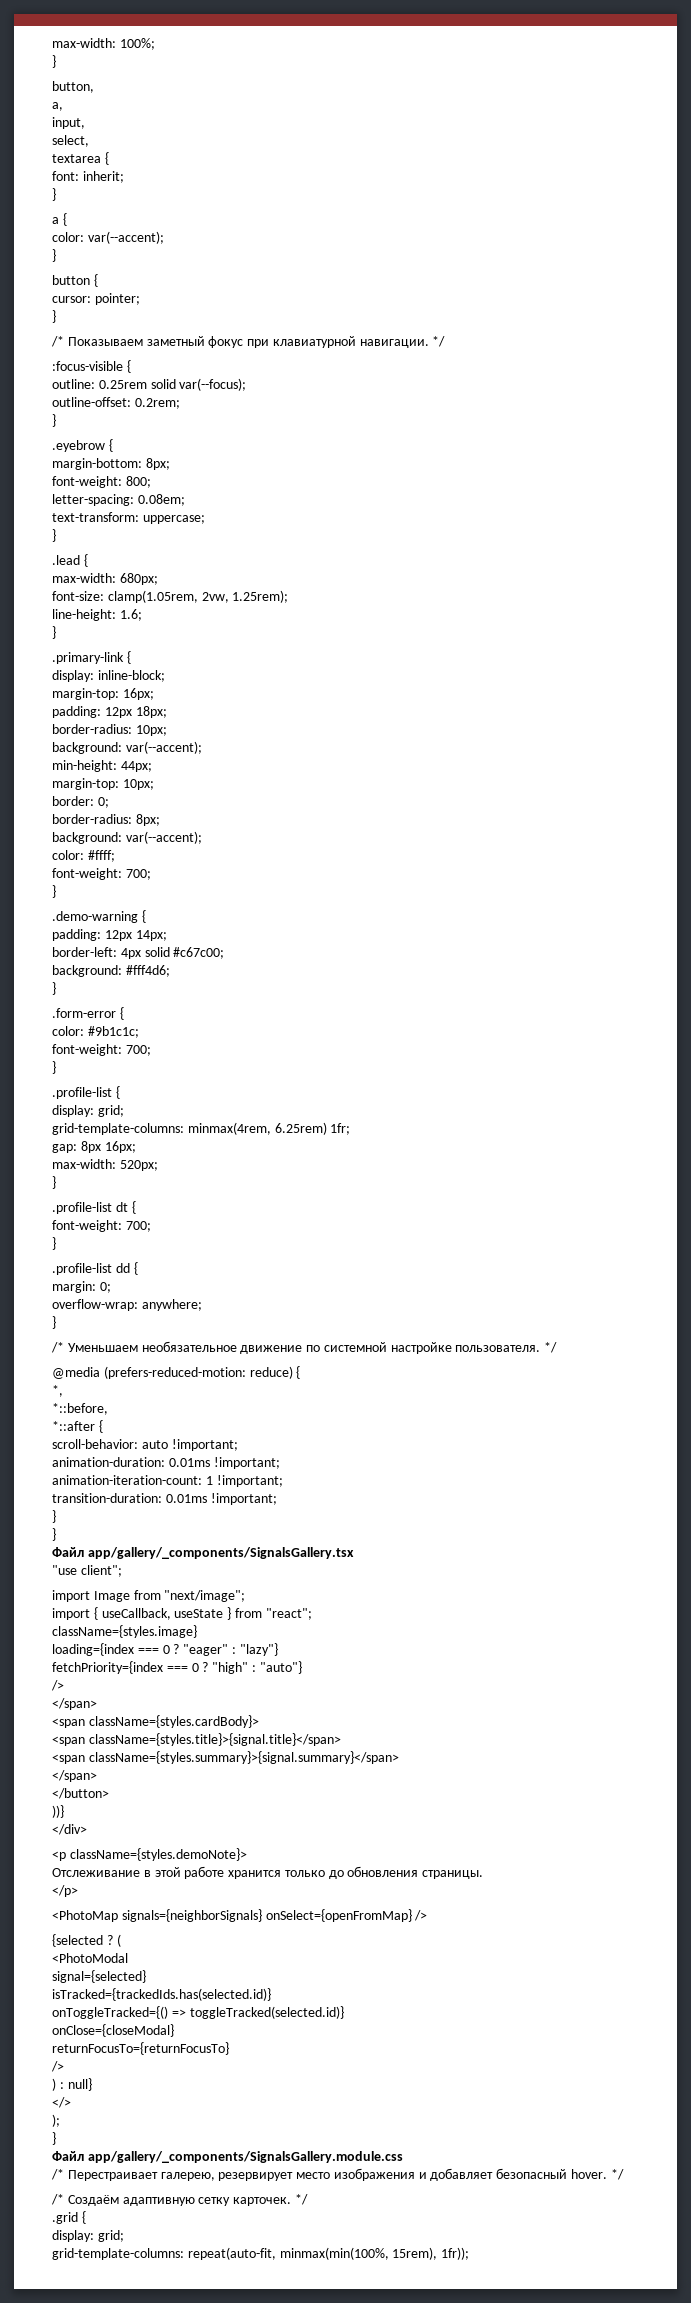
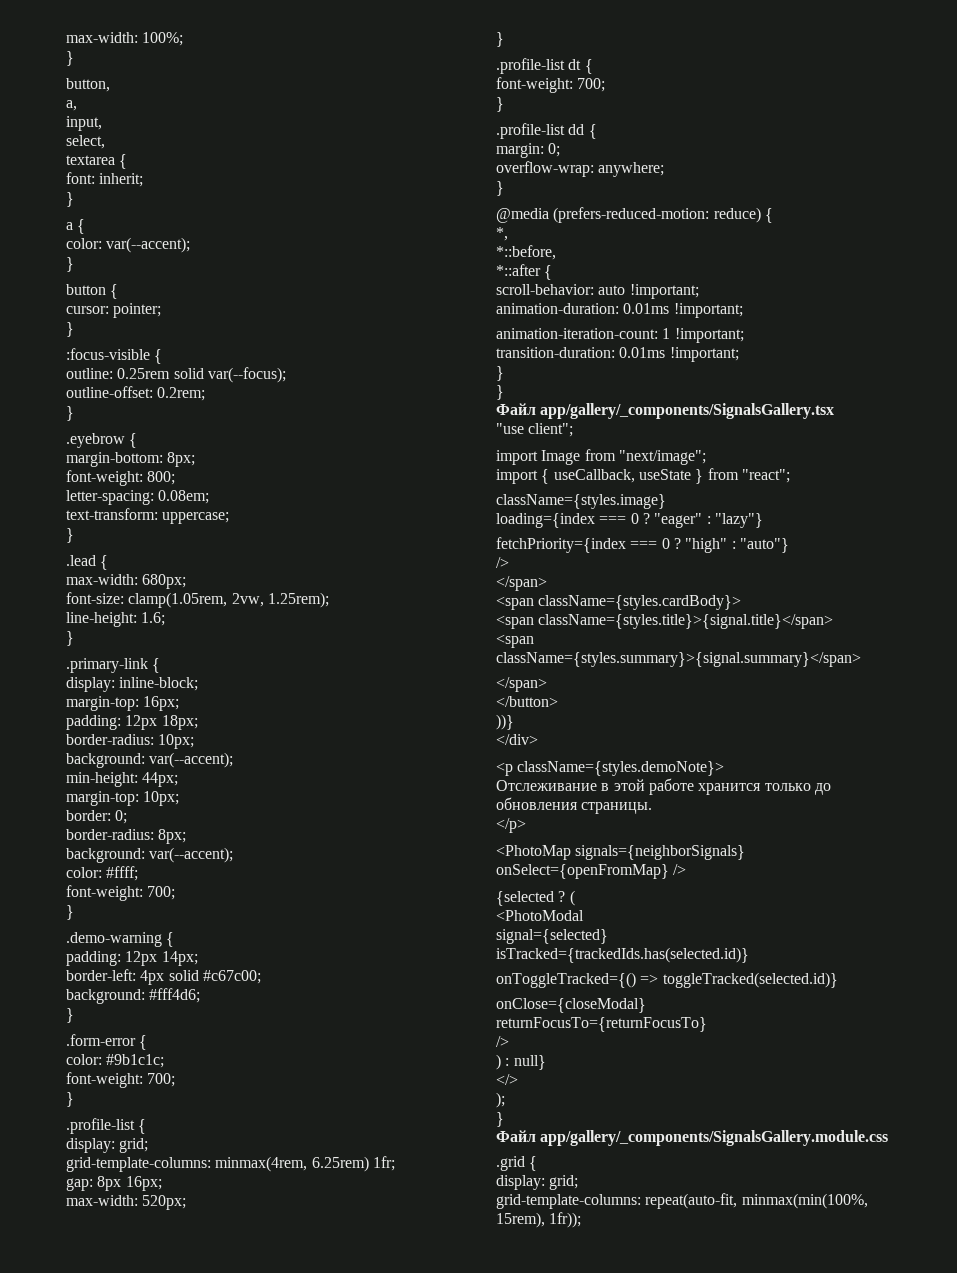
- /* Показываем заметный фокус при клавиатурной навигации. */
- /* Уменьшаем необязательное движение по системной настройке пользователя. */
- /* Перестраивает галерею, резервирует место изображения и добавляет безопасный hover. */
- /* Создаём адаптивную сетку карточек. */

